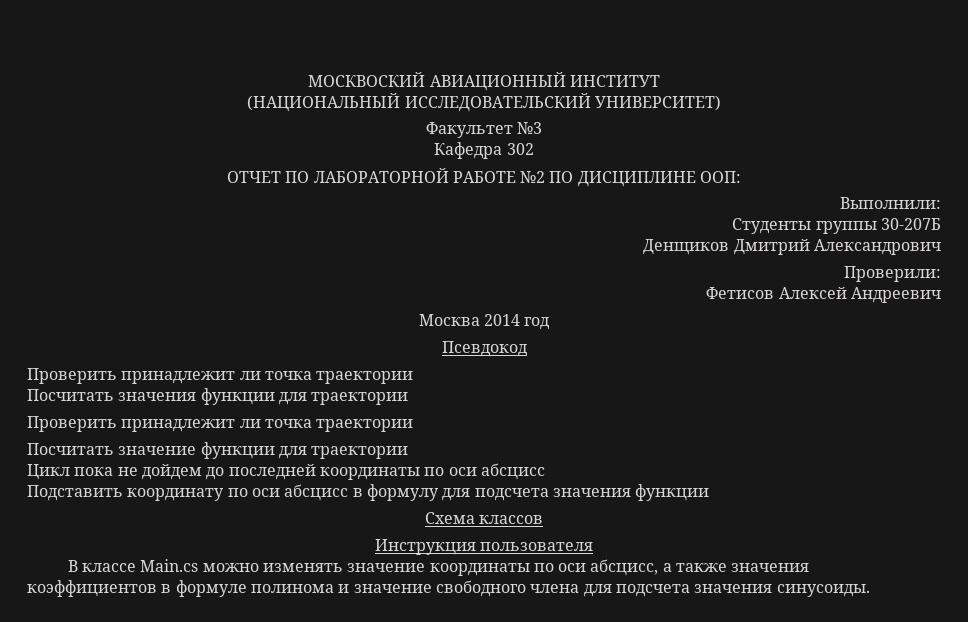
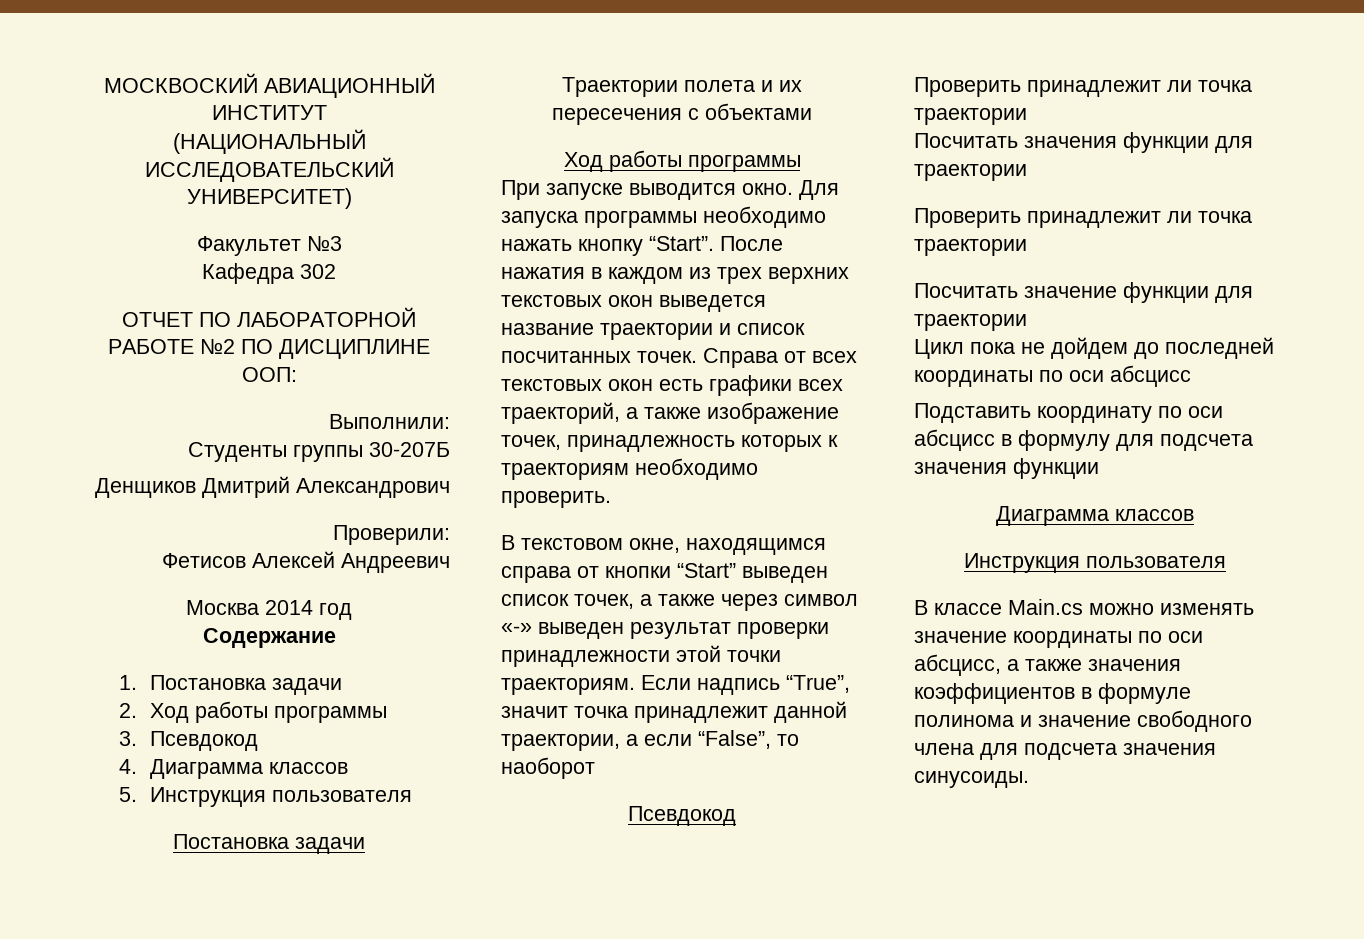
+ Содержание
+ 1. Постановка задачи
+ 2. Ход работы программы
+ 3. Псевдокод
+ 4. Диаграмма классов
+ 5. Инструкция пользователя
+ Постановка задачи
+ Траектории полета и их пересечения с объектами
+ Ход работы программы
+ При запуске выводится окно. Для запуска программы необходимо нажать кнопку “Start”. После нажатия в каждом из трех верхних текстовых окон выведется название траектории и список посчитанных точек. Справа от всех текстовых окон есть графики всех траекторий, а также изображение точек, принадлежность которых к траекториям необходимо проверить.
+ В текстовом окне, находящимся справа от кнопки “Start” выведен список точек, а также через символ «-» выведен результат проверки принадлежности этой точки траекториям. Если надпись “True”, значит точка принадлежит данной траектории, а если “False”, то наоборот
  Подставить координату по оси абсцисс в формулу для подсчета значения функции
- Схема классов
+ Диаграмма классов

